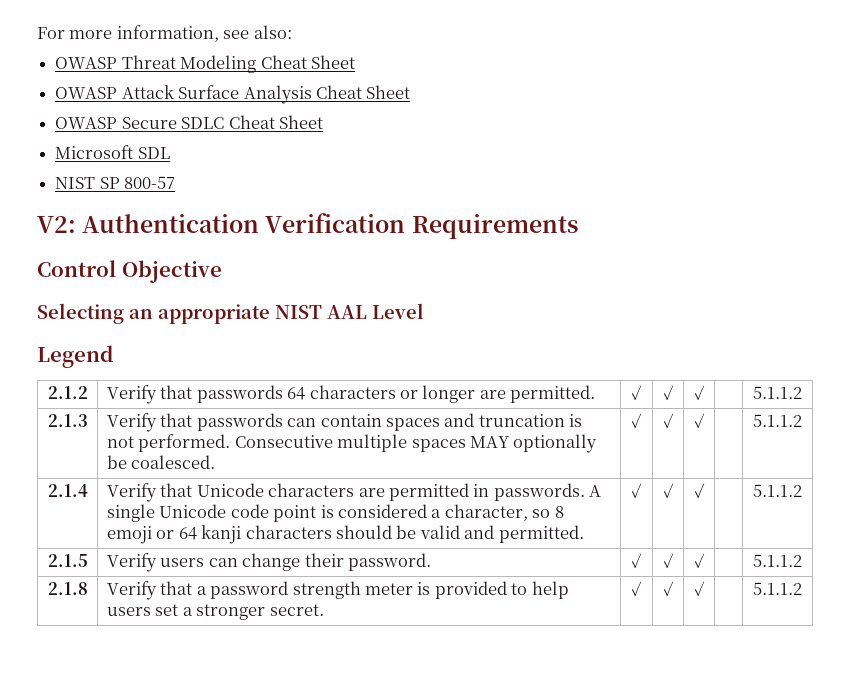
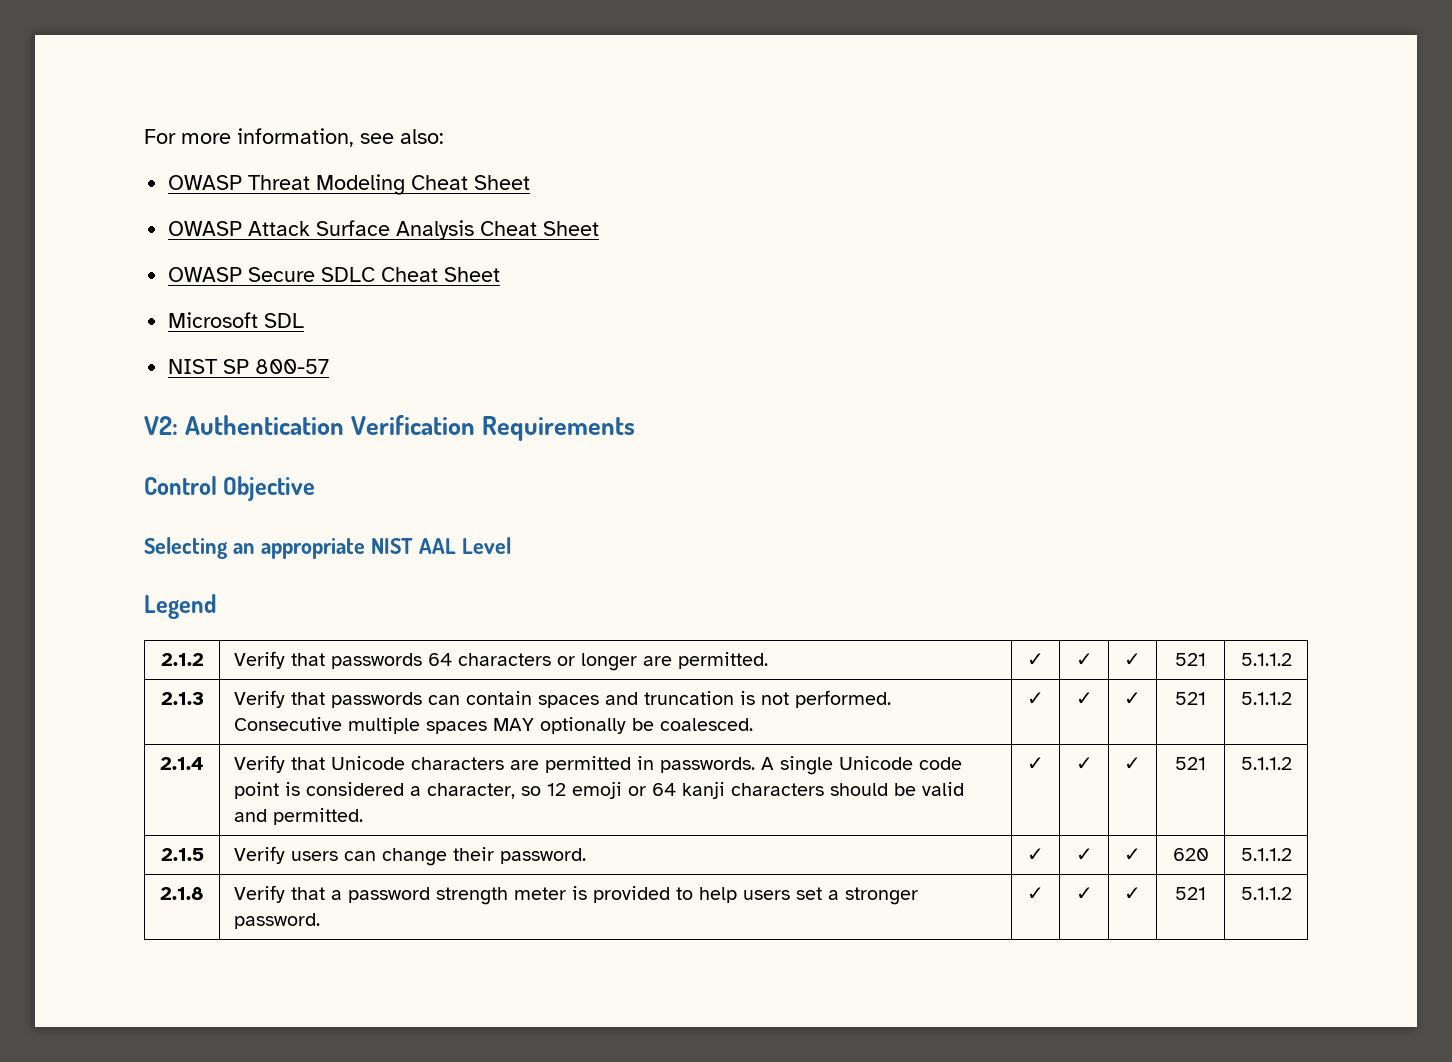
- 2.1.2 | Verify that passwords 64 characters or longer are permitted. | ✓ | ✓ | ✓ | | 5.1.1.2
+ 2.1.2 | Verify that passwords 64 characters or longer are permitted. | ✓ | ✓ | ✓ | 521 | 5.1.1.2
- 2.1.3 | Verify that passwords can contain spaces and truncation is not performed. Consecutive multiple spaces MAY optionally be coalesced. | ✓ | ✓ | ✓ | | 5.1.1.2
+ 2.1.3 | Verify that passwords can contain spaces and truncation is not performed. Consecutive multiple spaces MAY optionally be coalesced. | ✓ | ✓ | ✓ | 521 | 5.1.1.2
- 2.1.4 | Verify that Unicode characters are permitted in passwords. A single Unicode code point is considered a character, so 8 emoji or 64 kanji characters should be valid and permitted. | ✓ | ✓ | ✓ | | 5.1.1.2
+ 2.1.4 | Verify that Unicode characters are permitted in passwords. A single Unicode code point is considered a character, so 12 emoji or 64 kanji characters should be valid and permitted. | ✓ | ✓ | ✓ | 521 | 5.1.1.2
- 2.1.5 | Verify users can change their password. | ✓ | ✓ | ✓ | | 5.1.1.2
+ 2.1.5 | Verify users can change their password. | ✓ | ✓ | ✓ | 620 | 5.1.1.2
- 2.1.8 | Verify that a password strength meter is provided to help users set a stronger secret. | ✓ | ✓ | ✓ | | 5.1.1.2
+ 2.1.8 | Verify that a password strength meter is provided to help users set a stronger password. | ✓ | ✓ | ✓ | 521 | 5.1.1.2

